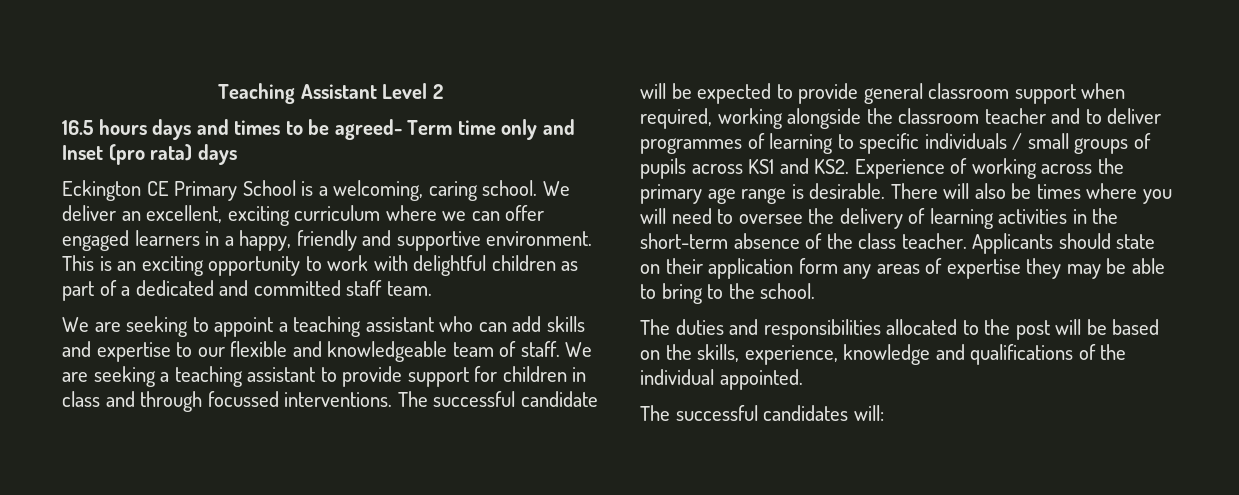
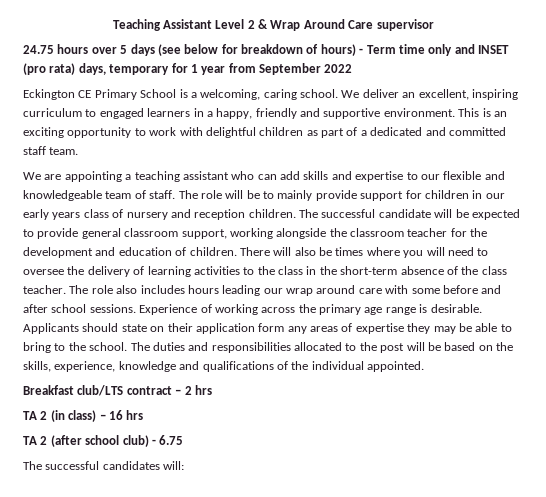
- Teaching Assistant Level 2
- 16.5 hours days and times to be agreed- Term time only and Inset (pro rata) days
+ Teaching Assistant Level 2 & Wrap Around Care supervisor
+ 24.75 hours over 5 days (see below for breakdown of hours) - Term time only and INSET (pro rata) days, temporary for 1 year from September 2022
- We deliver an excellent, exciting curriculum where we can offer engaged learners in a happy, friendly and supportive environment.
+ We deliver an excellent, inspiring curriculum to engaged learners in a happy, friendly and supportive environment.
- We are seeking to appoint a teaching assistant who can add skills and expertise to our flexible and knowledgeable team of staff.
+ We are appointing a teaching assistant who can add skills and expertise to our flexible and knowledgeable team of staff.
- We are seeking a teaching assistant to provide support for children in class and through focussed interventions.
+ The role will be to mainly provide support for children in our early years class of nursery and reception children.
- The successful candidate will be expected to provide general classroom support when required, working alongside the classroom teacher and to deliver programmes of learning to specific individuals / small groups of pupils across KS1 and KS2. Experience of working across the primary age range is desirable.
+ The successful candidate will be expected to provide general classroom support, working alongside the classroom teacher for the development and education of children.
- There will also be times where you will need to oversee the delivery of learning activities in the short-term absence of the class teacher.
+ There will also be times where you will need to oversee the delivery of learning activities to the class in the short-term absence of the class teacher.
+ The role also includes hours leading our wrap around care with some before and after school sessions. Experience of working across the primary age range is desirable.
- Applicants should state on their application form any areas of expertise they may be able to bring to the school.
- The duties and responsibilities allocated to the post will be based on the skills, experience, knowledge and qualifications of the individual appointed.
+ Applicants should state on their application form any areas of expertise they may be able to bring to the school. The duties and responsibilities allocated to the post will be based on the skills, experience, knowledge and qualifications of the individual appointed.
+ Breakfast club/LTS contract – 2 hrs
+ TA 2 (in class) – 16 hrs
+ TA 2 (after school club) - 6.75

